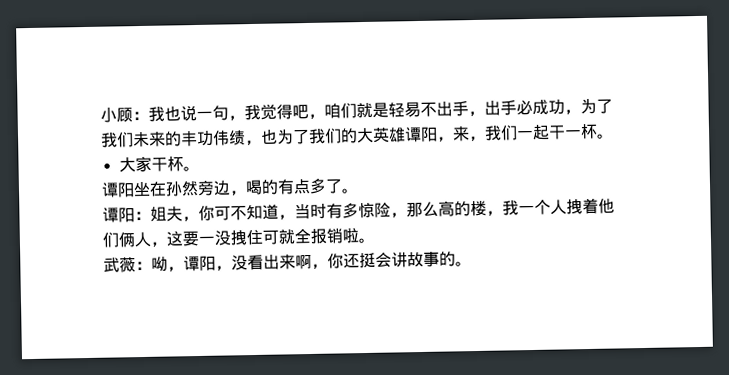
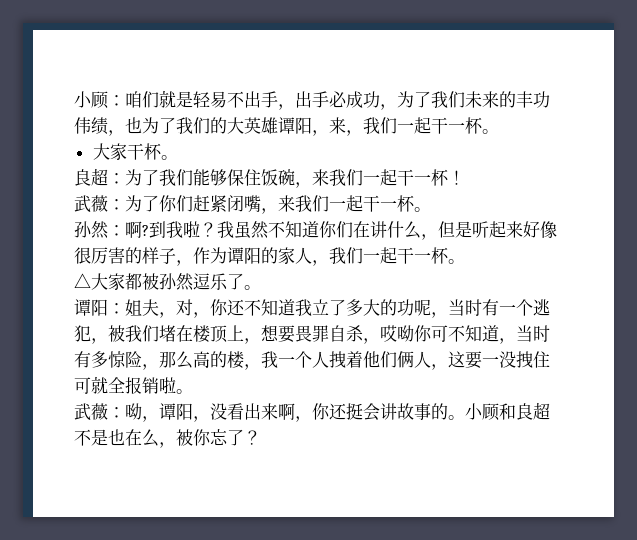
- 小顾：我也说一句，我觉得吧，咱们就是轻易不出手，出手必成功，为了我们未来的丰功伟绩，也为了我们的大英雄谭阳，来，我们一起干一杯。
+ 小顾：咱们就是轻易不出手，出手必成功，为了我们未来的丰功伟绩，也为了我们的大英雄谭阳，来，我们一起干一杯。
- 谭阳坐在孙然旁边，喝的有点多了。
- 谭阳：姐夫，你可不知道，当时有多惊险，那么高的楼，我一个人拽着他们俩人，这要一没拽住可就全报销啦。
+ 良超：为了我们能够保住饭碗，来我们一起干一杯！
+ 武薇：为了你们赶紧闭嘴，来我们一起干一杯。
+ 孙然：啊?到我啦？我虽然不知道你们在讲什么，但是听起来好像很厉害的样子，作为谭阳的家人，我们一起干一杯。
+ △大家都被孙然逗乐了。
+ 谭阳：姐夫，对，你还不知道我立了多大的功呢，当时有一个逃犯，被我们堵在楼顶上，想要畏罪自杀，哎呦你可不知道，当时有多惊险，那么高的楼，我一个人拽着他们俩人，这要一没拽住可就全报销啦。
+ 小顾和良超不是也在么，被你忘了？

